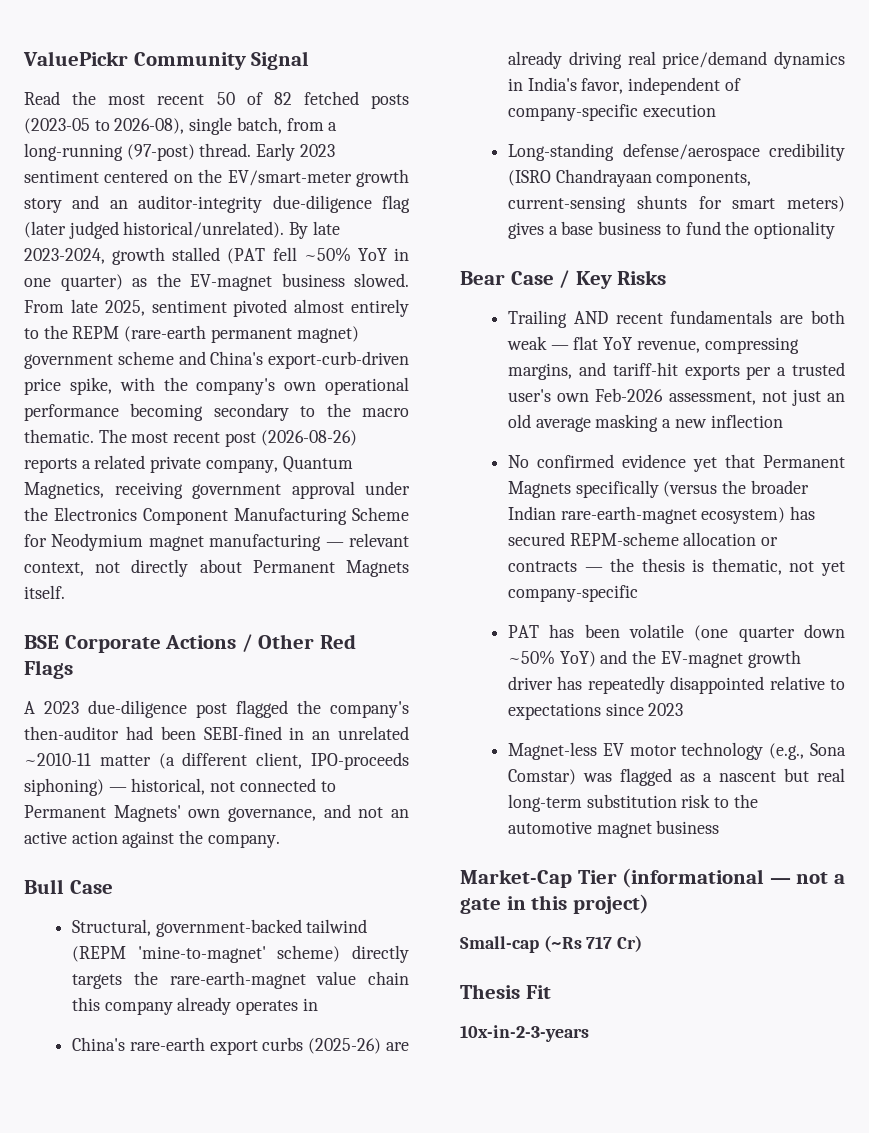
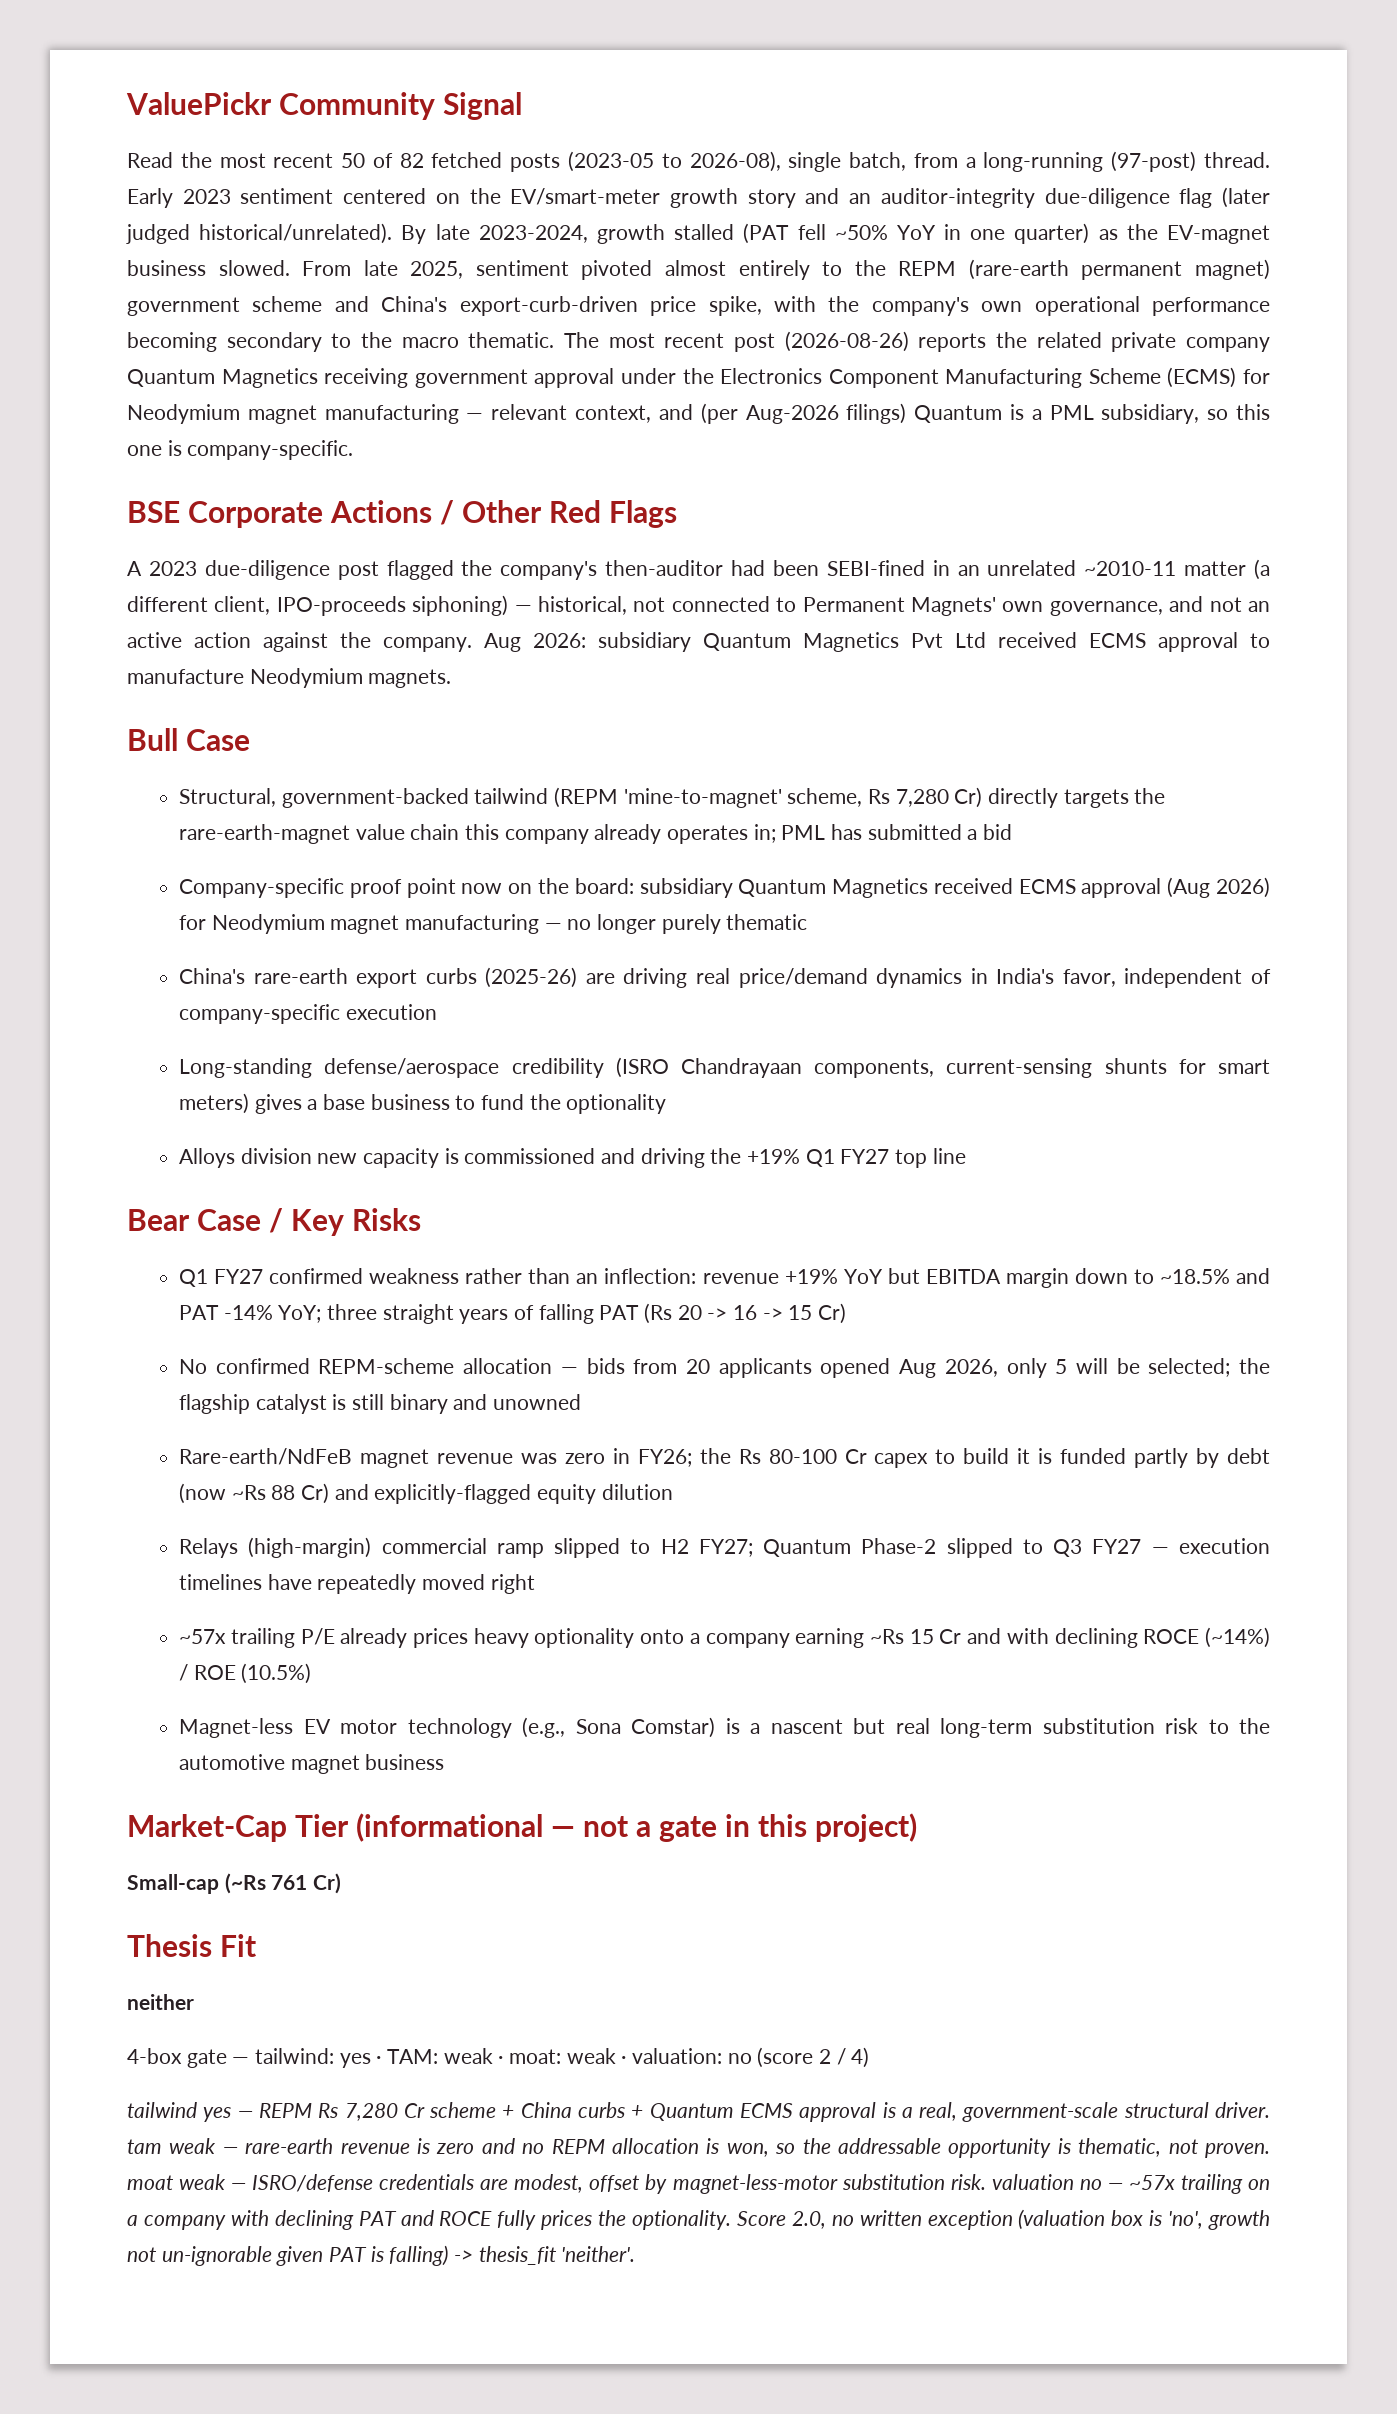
- The most recent post (2026-08-26) reports a related private company, Quantum Magnetics, receiving government approval under the Electronics Component Manufacturing Scheme for Neodymium magnet manufacturing — relevant context, not directly about Permanent Magnets itself.
+ The most recent post (2026-08-26) reports the related private company Quantum Magnetics receiving government approval under the Electronics Component Manufacturing Scheme (ECMS) for Neodymium magnet manufacturing — relevant context, and (per Aug-2026 filings) Quantum is a PML subsidiary, so this one is company-specific.
+ Aug 2026: subsidiary Quantum Magnetics Pvt Ltd received ECMS approval to manufacture Neodymium magnets.
- Structural, government-backed tailwind (REPM 'mine-to-magnet' scheme) directly targets the rare-earth-magnet value chain this company already operates in
+ Structural, government-backed tailwind (REPM 'mine-to-magnet' scheme, Rs 7,280 Cr) directly targets the rare-earth-magnet value chain this company already operates in; PML has submitted a bid
+ Company-specific proof point now on the board: subsidiary Quantum Magnetics received ECMS approval (Aug 2026) for Neodymium magnet manufacturing — no longer purely thematic
- China's rare-earth export curbs (2025-26) are already driving real price/demand dynamics in India's favor, independent of company-specific execution
+ China's rare-earth export curbs (2025-26) are driving real price/demand dynamics in India's favor, independent of company-specific execution
+ Alloys division new capacity is commissioned and driving the +19% Q1 FY27 top line
- Trailing AND recent fundamentals are both weak — flat YoY revenue, compressing margins, and tariff-hit exports per a trusted user's own Feb-2026 assessment, not just an old average masking a new inflection
- No confirmed evidence yet that Permanent Magnets specifically (versus the broader Indian rare-earth-magnet ecosystem) has secured REPM-scheme allocation or contracts — the thesis is thematic, not yet company-specific
- PAT has been volatile (one quarter down ~50% YoY) and the EV-magnet growth driver has repeatedly disappointed relative to expectations since 2023
+ Q1 FY27 confirmed weakness rather than an inflection: revenue +19% YoY but EBITDA margin down to ~18.5% and PAT -14% YoY; three straight years of falling PAT (Rs 20 -> 16 -> 15 Cr)
+ No confirmed REPM-scheme allocation — bids from 20 applicants opened Aug 2026, only 5 will be selected; the flagship catalyst is still binary and unowned
+ Rare-earth/NdFeB magnet revenue was zero in FY26; the Rs 80-100 Cr capex to build it is funded partly by debt (now ~Rs 88 Cr) and explicitly-flagged equity dilution
+ Relays (high-margin) commercial ramp slipped to H2 FY27; Quantum Phase-2 slipped to Q3 FY27 — execution timelines have repeatedly moved right
+ ~57x trailing P/E already prices heavy optionality onto a company earning ~Rs 15 Cr and with declining ROCE (~14%) / ROE (10.5%)
- Magnet-less EV motor technology (e.g., Sona Comstar) was flagged as a nascent but real long-term substitution risk to the automotive magnet business
+ Magnet-less EV motor technology (e.g., Sona Comstar) is a nascent but real long-term substitution risk to the automotive magnet business
- Small-cap (~Rs 717 Cr)
+ Small-cap (~Rs 761 Cr)
- 10x-in-2-3-years
+ neither
+ 4-box gate — tailwind: yes · TAM: weak · moat: weak · valuation: no (score 2 / 4)
+ tailwind yes — REPM Rs 7,280 Cr scheme + China curbs + Quantum ECMS approval is a real, government-scale structural driver. tam weak — rare-earth revenue is zero and no REPM allocation is won, so the addressable opportunity is thematic, not proven. moat weak — ISRO/defense credentials are modest, offset by magnet-less-motor substitution risk. valuation no — ~57x trailing on a company with declining PAT and ROCE fully prices the optionality. Score 2.0, no written exception (valuation box is 'no', growth not un-ignorable given PAT is falling) -> thesis_fit 'neither'.

